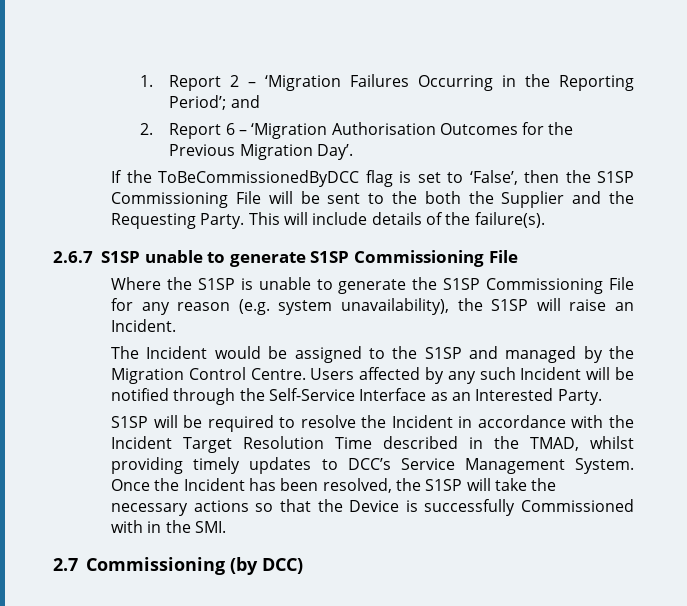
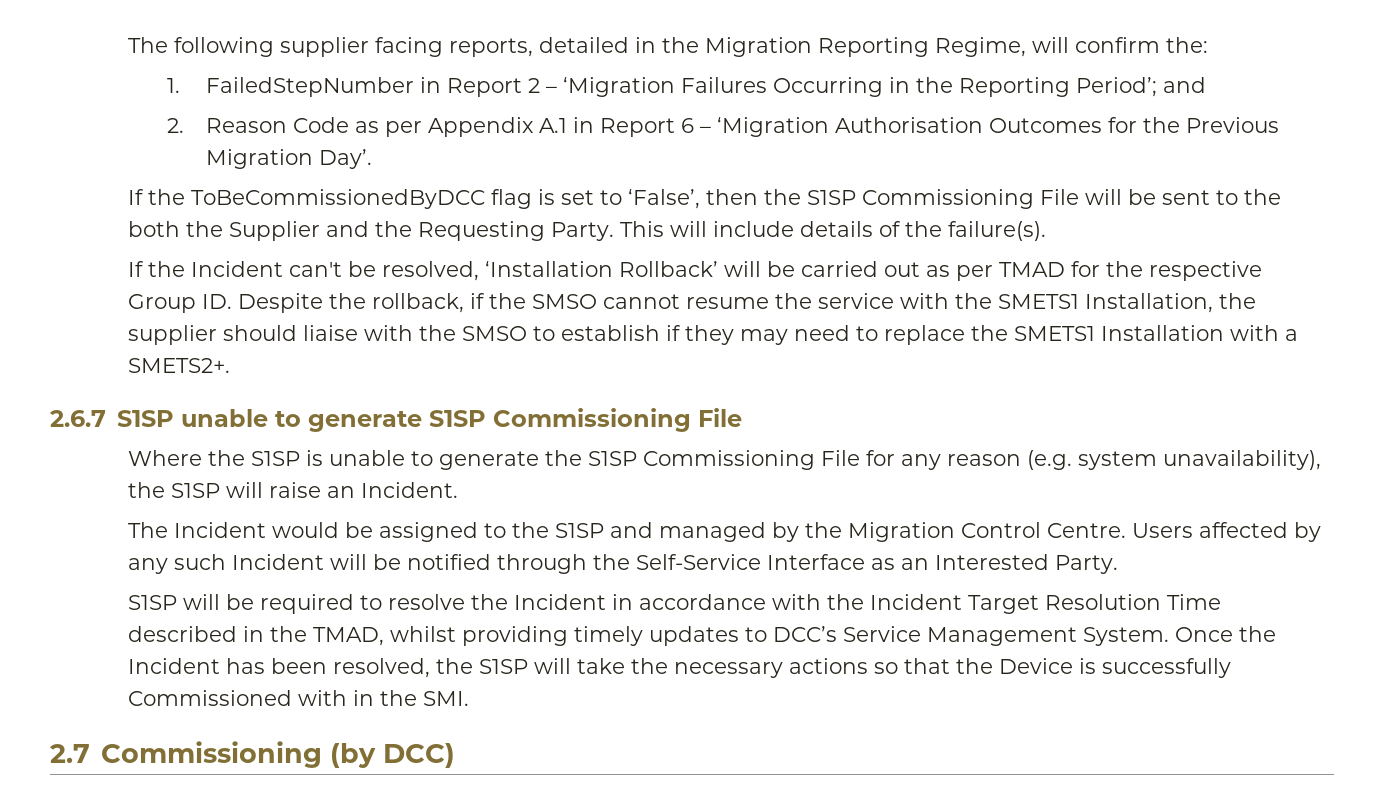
- 1. Report 2 – ‘Migration Failures Occurring in the Reporting Period’; and
+ The following supplier facing reports, detailed in the Migration Reporting Regime, will confirm the:
+ 1. FailedStepNumber in Report 2 – ‘Migration Failures Occurring in the Reporting Period’; and
- 2. Report 6 – ‘Migration Authorisation Outcomes for the Previous Migration Day’.
+ 2. Reason Code as per Appendix A.1 in Report 6 – ‘Migration Authorisation Outcomes for the Previous Migration Day’.
+ If the Incident can't be resolved, ‘Installation Rollback’ will be carried out as per TMAD for the respective Group ID. Despite the rollback, if the SMSO cannot resume the service with the SMETS1 Installation, the supplier should liaise with the SMSO to establish if they may need to replace the SMETS1 Installation with a SMETS2+.

